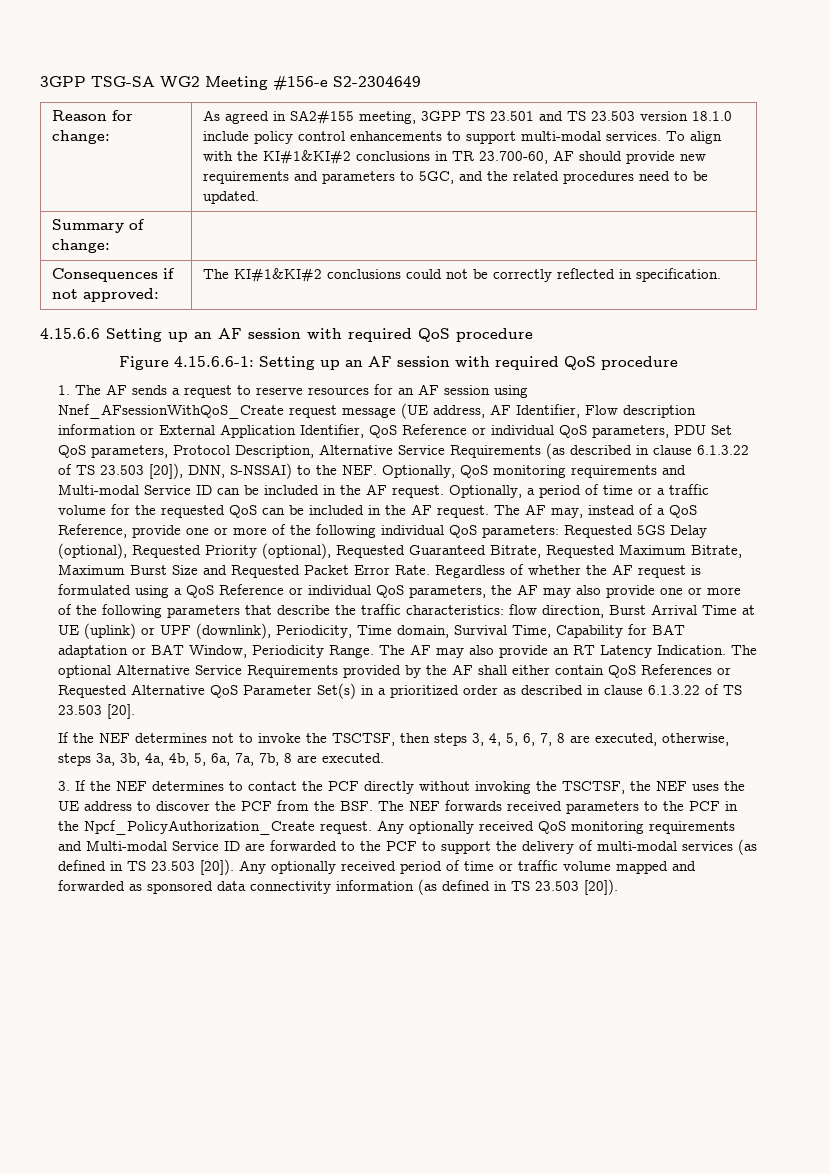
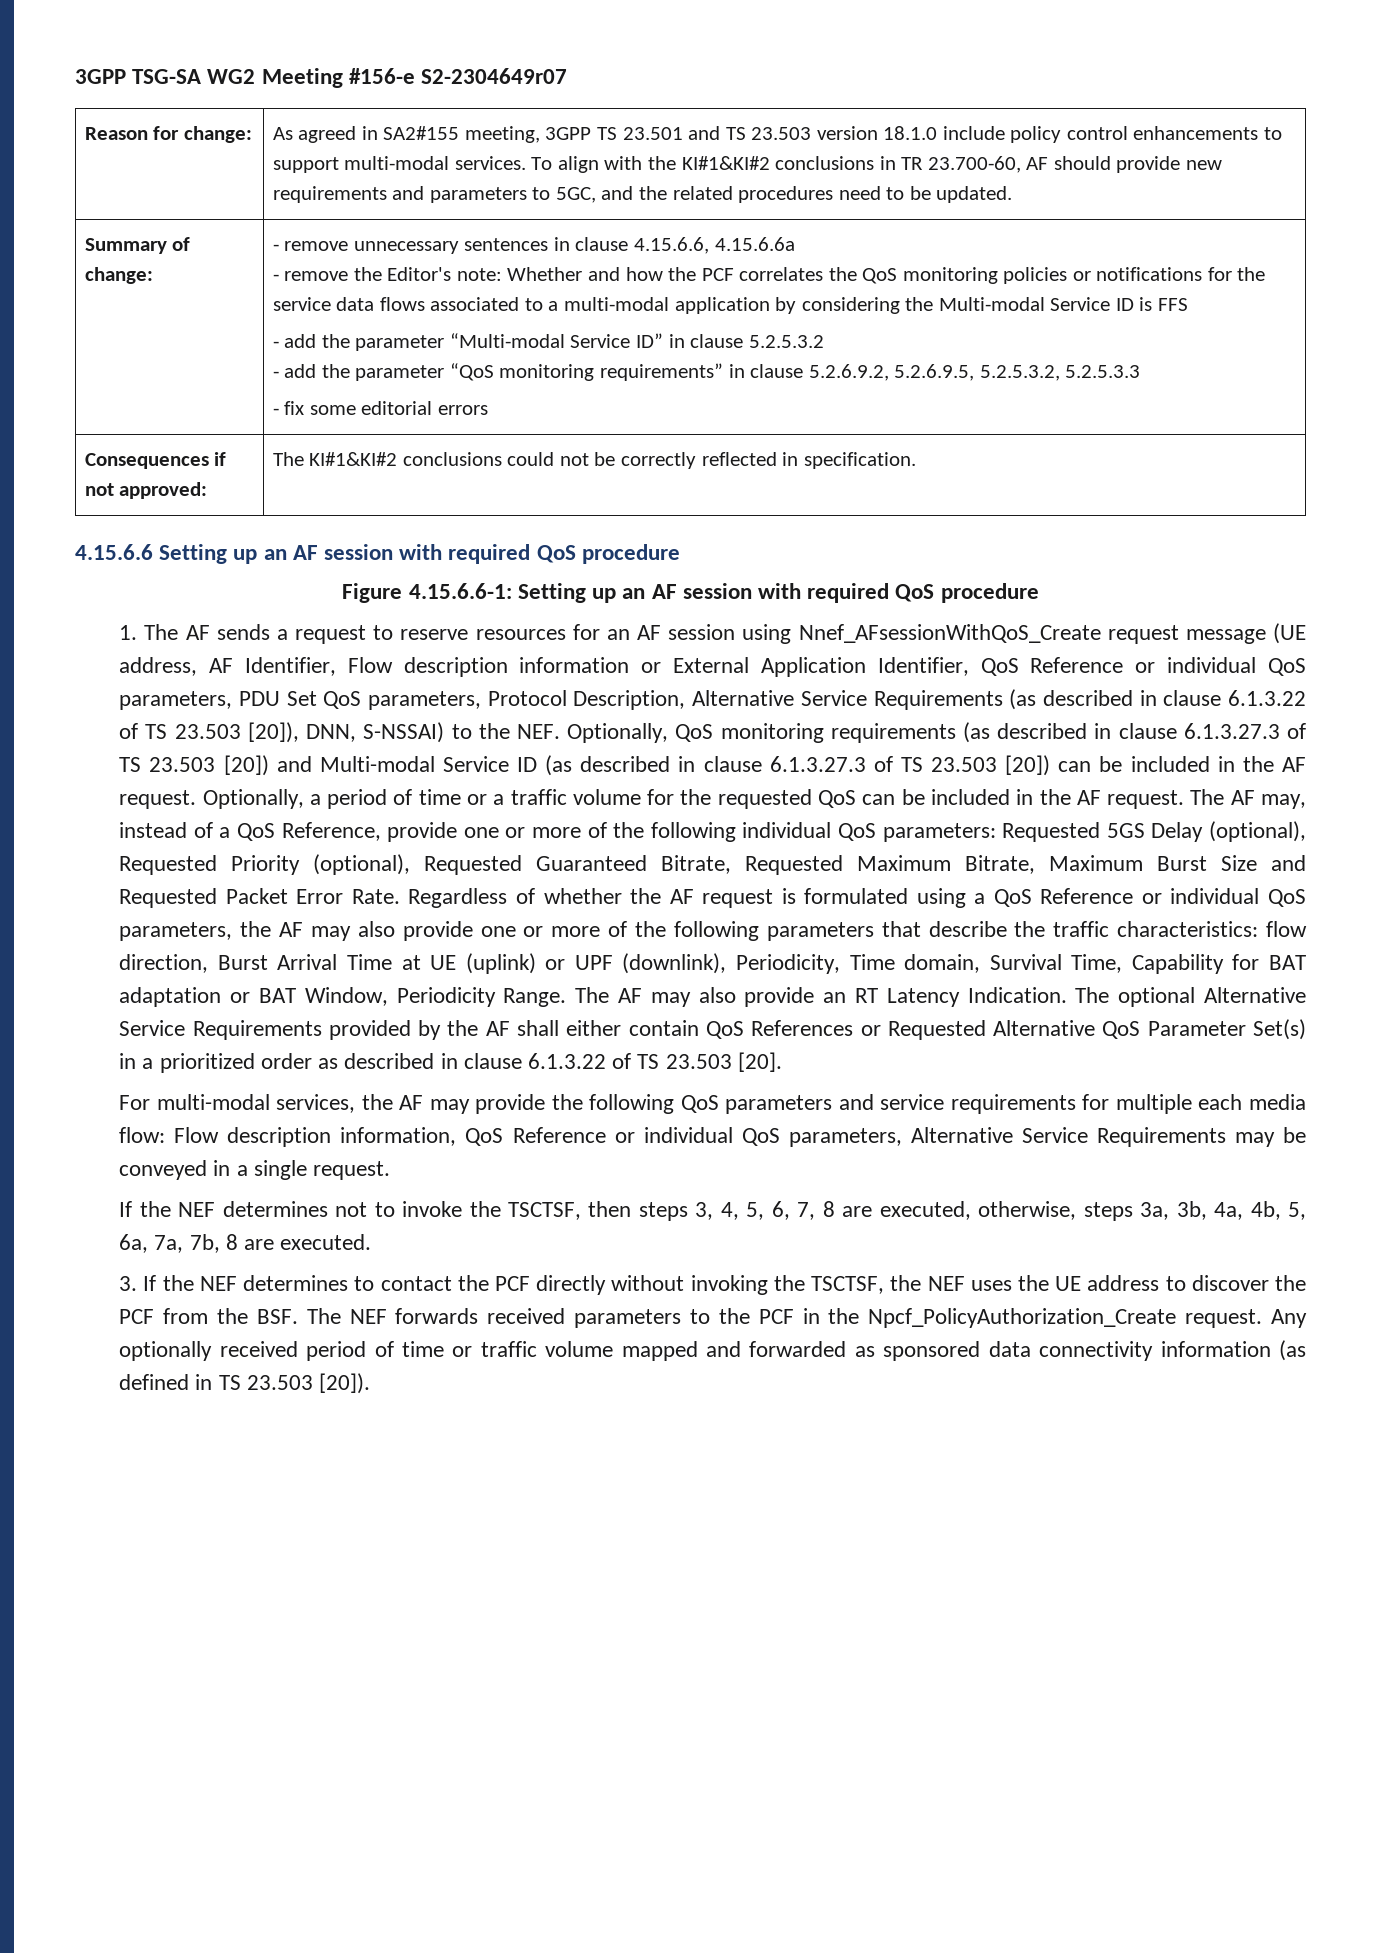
- 3GPP TSG-SA WG2 Meeting #156-e S2-2304649
+ 3GPP TSG-SA WG2 Meeting #156-e S2-2304649r07
+ - remove unnecessary sentences in clause 4.15.6.6, 4.15.6.6a
+ - remove the Editor's note: Whether and how the PCF correlates the QoS monitoring policies or notifications for the service data flows associated to a multi-modal application by considering the Multi-modal Service ID is FFS
+ - add the parameter “Multi-modal Service ID” in clause 5.2.5.3.2
+ - add the parameter “QoS monitoring requirements” in clause 5.2.6.9.2, 5.2.6.9.5, 5.2.5.3.2, 5.2.5.3.3
+ - fix some editorial errors
- 1. The AF sends a request to reserve resources for an AF session using Nnef_AFsessionWithQoS_Create request message (UE address, AF Identifier, Flow description information or External Application Identifier, QoS Reference or individual QoS parameters, PDU Set QoS parameters, Protocol Description, Alternative Service Requirements (as described in clause 6.1.3.22 of TS 23.503 [20]), DNN, S-NSSAI) to the NEF. Optionally, QoS monitoring requirements and Multi-modal Service ID can be included in the AF request.
+ 1. The AF sends a request to reserve resources for an AF session using Nnef_AFsessionWithQoS_Create request message (UE address, AF Identifier, Flow description information or External Application Identifier, QoS Reference or individual QoS parameters, PDU Set QoS parameters, Protocol Description, Alternative Service Requirements (as described in clause 6.1.3.22 of TS 23.503 [20]), DNN, S-NSSAI) to the NEF. Optionally, QoS monitoring requirements (as described in clause 6.1.3.27.3 of TS 23.503 [20]) and Multi-modal Service ID (as described in clause 6.1.3.27.3 of TS 23.503 [20]) can be included in the AF request.
+ For multi-modal services, the AF may provide the following QoS parameters and service requirements for multiple each media flow: Flow description information, QoS Reference or individual QoS parameters, Alternative Service Requirements may be conveyed in a single request.
- Any optionally received QoS monitoring requirements and Multi-modal Service ID are forwarded to the PCF to support the delivery of multi-modal services (as defined in TS 23.503 [20]). Any optionally received period of time or traffic volume mapped and forwarded as sponsored data connectivity information (as defined in TS 23.503 [20]).
+ Any optionally received period of time or traffic volume mapped and forwarded as sponsored data connectivity information (as defined in TS 23.503 [20]).

